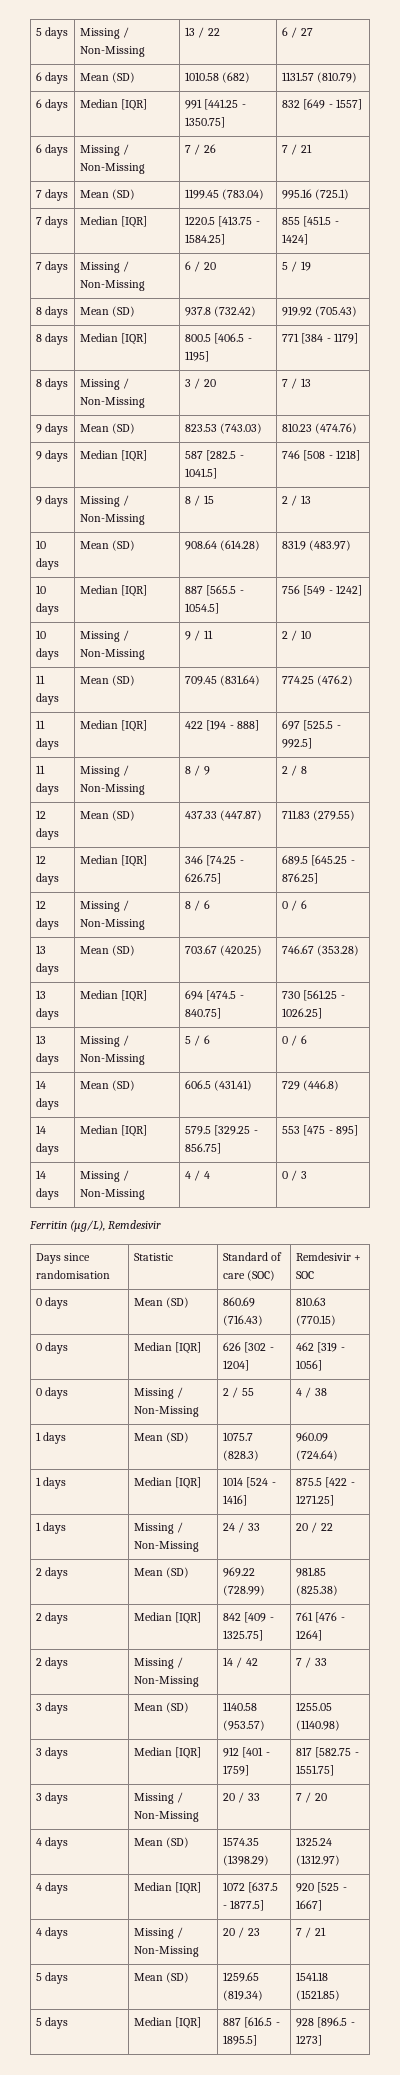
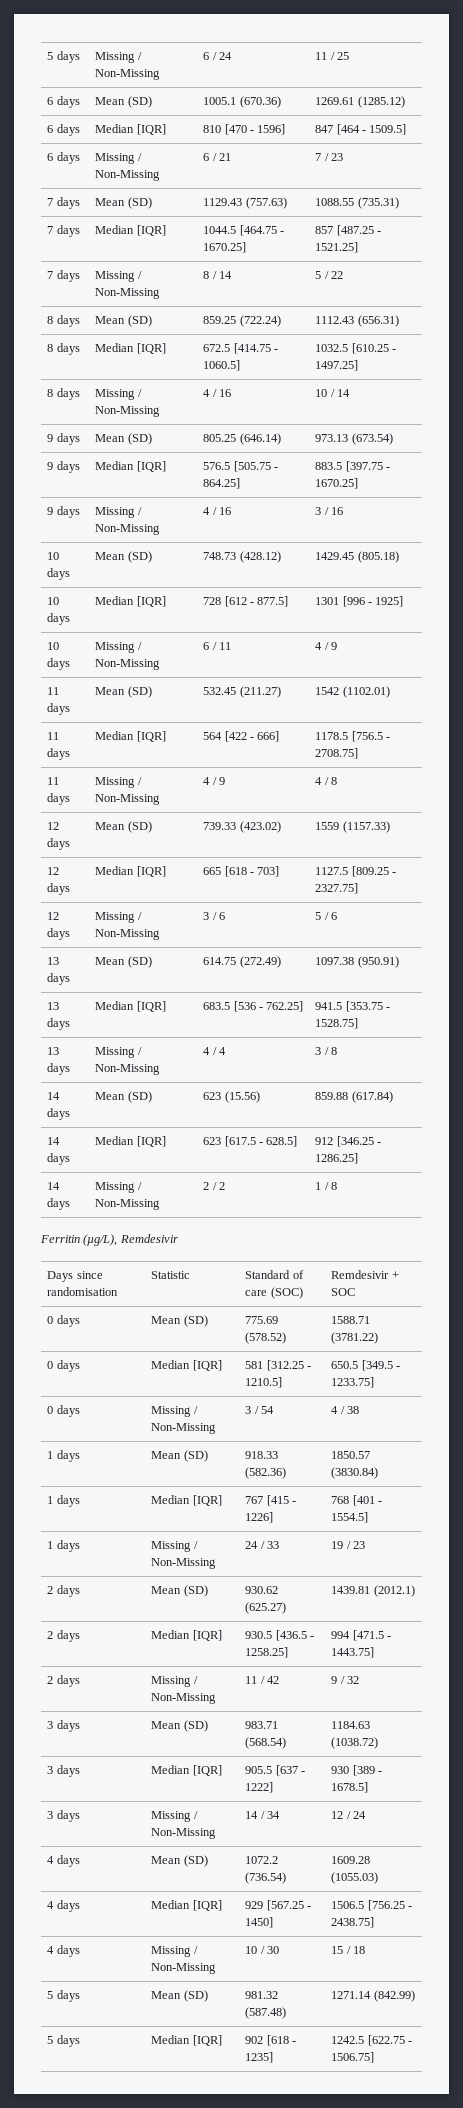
- 5 days | Missing / Non-Missing | 13 / 22 | 6 / 27
+ 5 days | Missing / Non-Missing | 6 / 24 | 11 / 25
- 6 days | Mean (SD) | 1010.58 (682) | 1131.57 (810.79)
+ 6 days | Mean (SD) | 1005.1 (670.36) | 1269.61 (1285.12)
- 6 days | Median [IQR] | 991 [441.25 - 1350.75] | 832 [649 - 1557]
+ 6 days | Median [IQR] | 810 [470 - 1596] | 847 [464 - 1509.5]
- 6 days | Missing / Non-Missing | 7 / 26 | 7 / 21
+ 6 days | Missing / Non-Missing | 6 / 21 | 7 / 23
- 7 days | Mean (SD) | 1199.45 (783.04) | 995.16 (725.1)
+ 7 days | Mean (SD) | 1129.43 (757.63) | 1088.55 (735.31)
- 7 days | Median [IQR] | 1220.5 [413.75 - 1584.25] | 855 [451.5 - 1424]
+ 7 days | Median [IQR] | 1044.5 [464.75 - 1670.25] | 857 [487.25 - 1521.25]
- 7 days | Missing / Non-Missing | 6 / 20 | 5 / 19
+ 7 days | Missing / Non-Missing | 8 / 14 | 5 / 22
- 8 days | Mean (SD) | 937.8 (732.42) | 919.92 (705.43)
+ 8 days | Mean (SD) | 859.25 (722.24) | 1112.43 (656.31)
- 8 days | Median [IQR] | 800.5 [406.5 - 1195] | 771 [384 - 1179]
+ 8 days | Median [IQR] | 672.5 [414.75 - 1060.5] | 1032.5 [610.25 - 1497.25]
- 8 days | Missing / Non-Missing | 3 / 20 | 7 / 13
+ 8 days | Missing / Non-Missing | 4 / 16 | 10 / 14
- 9 days | Mean (SD) | 823.53 (743.03) | 810.23 (474.76)
+ 9 days | Mean (SD) | 805.25 (646.14) | 973.13 (673.54)
- 9 days | Median [IQR] | 587 [282.5 - 1041.5] | 746 [508 - 1218]
+ 9 days | Median [IQR] | 576.5 [505.75 - 864.25] | 883.5 [397.75 - 1670.25]
- 9 days | Missing / Non-Missing | 8 / 15 | 2 / 13
+ 9 days | Missing / Non-Missing | 4 / 16 | 3 / 16
- 10 days | Mean (SD) | 908.64 (614.28) | 831.9 (483.97)
+ 10 days | Mean (SD) | 748.73 (428.12) | 1429.45 (805.18)
- 10 days | Median [IQR] | 887 [565.5 - 1054.5] | 756 [549 - 1242]
+ 10 days | Median [IQR] | 728 [612 - 877.5] | 1301 [996 - 1925]
- 10 days | Missing / Non-Missing | 9 / 11 | 2 / 10
+ 10 days | Missing / Non-Missing | 6 / 11 | 4 / 9
- 11 days | Mean (SD) | 709.45 (831.64) | 774.25 (476.2)
+ 11 days | Mean (SD) | 532.45 (211.27) | 1542 (1102.01)
- 11 days | Median [IQR] | 422 [194 - 888] | 697 [525.5 - 992.5]
+ 11 days | Median [IQR] | 564 [422 - 666] | 1178.5 [756.5 - 2708.75]
- 11 days | Missing / Non-Missing | 8 / 9 | 2 / 8
+ 11 days | Missing / Non-Missing | 4 / 9 | 4 / 8
- 12 days | Mean (SD) | 437.33 (447.87) | 711.83 (279.55)
+ 12 days | Mean (SD) | 739.33 (423.02) | 1559 (1157.33)
- 12 days | Median [IQR] | 346 [74.25 - 626.75] | 689.5 [645.25 - 876.25]
+ 12 days | Median [IQR] | 665 [618 - 703] | 1127.5 [809.25 - 2327.75]
- 12 days | Missing / Non-Missing | 8 / 6 | 0 / 6
+ 12 days | Missing / Non-Missing | 3 / 6 | 5 / 6
- 13 days | Mean (SD) | 703.67 (420.25) | 746.67 (353.28)
+ 13 days | Mean (SD) | 614.75 (272.49) | 1097.38 (950.91)
- 13 days | Median [IQR] | 694 [474.5 - 840.75] | 730 [561.25 - 1026.25]
+ 13 days | Median [IQR] | 683.5 [536 - 762.25] | 941.5 [353.75 - 1528.75]
- 13 days | Missing / Non-Missing | 5 / 6 | 0 / 6
- 14 days | Mean (SD) | 606.5 (431.41) | 729 (446.8)
- 14 days | Median [IQR] | 579.5 [329.25 - 856.75] | 553 [475 - 895]
- 14 days | Missing / Non-Missing | 4 / 4 | 0 / 3
+ 13 days | Missing / Non-Missing | 4 / 4 | 3 / 8
+ 14 days | Mean (SD) | 623 (15.56) | 859.88 (617.84)
+ 14 days | Median [IQR] | 623 [617.5 - 628.5] | 912 [346.25 - 1286.25]
+ 14 days | Missing / Non-Missing | 2 / 2 | 1 / 8
- 0 days | Mean (SD) | 860.69 (716.43) | 810.63 (770.15)
+ 0 days | Mean (SD) | 775.69 (578.52) | 1588.71 (3781.22)
- 0 days | Median [IQR] | 626 [302 - 1204] | 462 [319 - 1056]
+ 0 days | Median [IQR] | 581 [312.25 - 1210.5] | 650.5 [349.5 - 1233.75]
- 0 days | Missing / Non-Missing | 2 / 55 | 4 / 38
+ 0 days | Missing / Non-Missing | 3 / 54 | 4 / 38
- 1 days | Mean (SD) | 1075.7 (828.3) | 960.09 (724.64)
+ 1 days | Mean (SD) | 918.33 (582.36) | 1850.57 (3830.84)
- 1 days | Median [IQR] | 1014 [524 - 1416] | 875.5 [422 - 1271.25]
+ 1 days | Median [IQR] | 767 [415 - 1226] | 768 [401 - 1554.5]
- 1 days | Missing / Non-Missing | 24 / 33 | 20 / 22
+ 1 days | Missing / Non-Missing | 24 / 33 | 19 / 23
- 2 days | Mean (SD) | 969.22 (728.99) | 981.85 (825.38)
+ 2 days | Mean (SD) | 930.62 (625.27) | 1439.81 (2012.1)
- 2 days | Median [IQR] | 842 [409 - 1325.75] | 761 [476 - 1264]
+ 2 days | Median [IQR] | 930.5 [436.5 - 1258.25] | 994 [471.5 - 1443.75]
- 2 days | Missing / Non-Missing | 14 / 42 | 7 / 33
+ 2 days | Missing / Non-Missing | 11 / 42 | 9 / 32
- 3 days | Mean (SD) | 1140.58 (953.57) | 1255.05 (1140.98)
+ 3 days | Mean (SD) | 983.71 (568.54) | 1184.63 (1038.72)
- 3 days | Median [IQR] | 912 [401 - 1759] | 817 [582.75 - 1551.75]
+ 3 days | Median [IQR] | 905.5 [637 - 1222] | 930 [389 - 1678.5]
- 3 days | Missing / Non-Missing | 20 / 33 | 7 / 20
+ 3 days | Missing / Non-Missing | 14 / 34 | 12 / 24
- 4 days | Mean (SD) | 1574.35 (1398.29) | 1325.24 (1312.97)
+ 4 days | Mean (SD) | 1072.2 (736.54) | 1609.28 (1055.03)
- 4 days | Median [IQR] | 1072 [637.5 - 1877.5] | 920 [525 - 1667]
+ 4 days | Median [IQR] | 929 [567.25 - 1450] | 1506.5 [756.25 - 2438.75]
- 4 days | Missing / Non-Missing | 20 / 23 | 7 / 21
+ 4 days | Missing / Non-Missing | 10 / 30 | 15 / 18
- 5 days | Mean (SD) | 1259.65 (819.34) | 1541.18 (1521.85)
+ 5 days | Mean (SD) | 981.32 (587.48) | 1271.14 (842.99)
- 5 days | Median [IQR] | 887 [616.5 - 1895.5] | 928 [896.5 - 1273]
+ 5 days | Median [IQR] | 902 [618 - 1235] | 1242.5 [622.75 - 1506.75]

